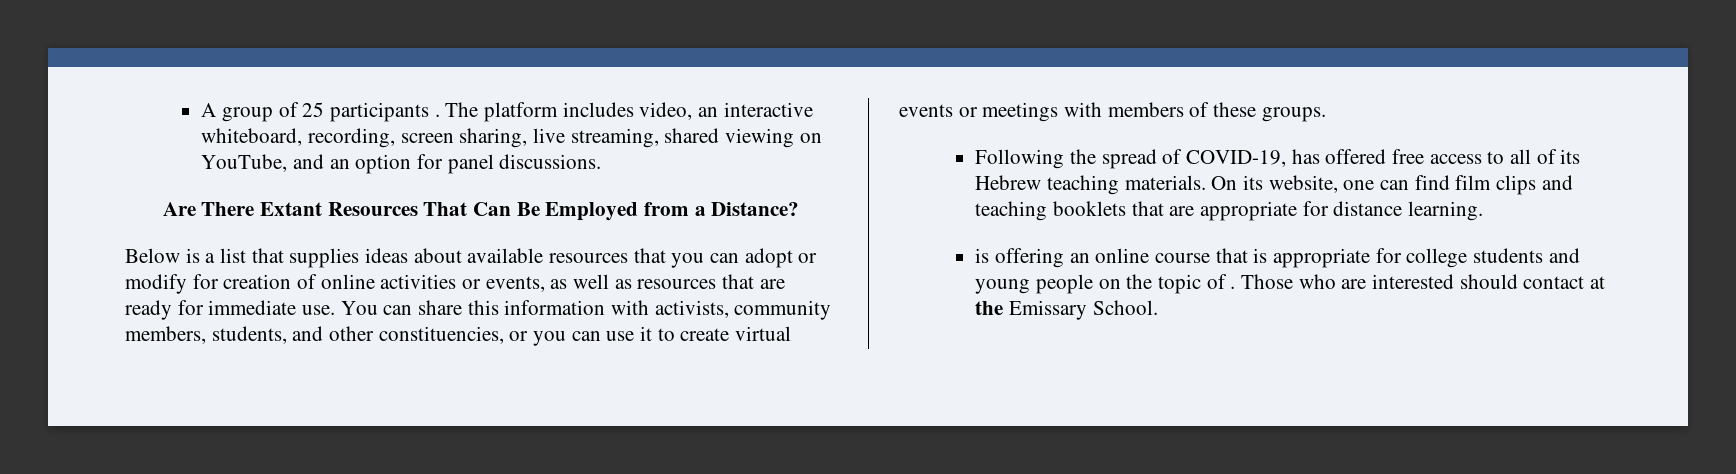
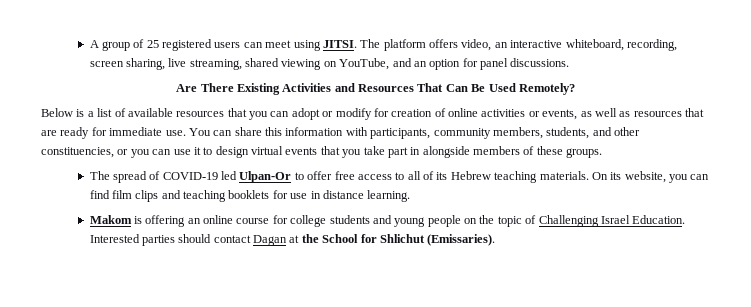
- A group of 25 participants .
+ A group of 25 registered users can meet using JITSI.
- The platform includes video, an interactive whiteboard, recording, screen sharing, live streaming, shared viewing on YouTube, and an option for panel discussions.
+ The platform offers video, an interactive whiteboard, recording, screen sharing, live streaming, shared viewing on YouTube, and an option for panel discussions.
- Are There Extant Resources That Can Be Employed from a Distance?
+ Are There Existing Activities and Resources That Can Be Used Remotely?
- Below is a list that supplies ideas about available resources that you can adopt or modify for creation of online activities or events, as well as resources that are ready for immediate use.
+ Below is a list of available resources that you can adopt or modify for creation of online activities or events, as well as resources that are ready for immediate use.
- You can share this information with activists, community members, students, and other constituencies, or you can use it to create virtual events or meetings with members of these groups.
- Following the spread of COVID-19, has offered free access to all of its Hebrew teaching materials.
+ You can share this information with participants, community members, students, and other constituencies, or you can use it to design virtual events that you take part in alongside members of these groups.
+ The spread of COVID-19 led Ulpan-Or to offer free access to all of its Hebrew teaching materials.
- On its website, one can find film clips and teaching booklets that are appropriate for distance learning.
+ On its website, you can find film clips and teaching booklets for use in distance learning.
- is offering an online course that is appropriate for college students and young people on the topic of . Those who are interested should contact at the Emissary School.
+ Makom is offering an online course for college students and young people on the topic of Challenging Israel Education. Interested parties should contact Dagan at the School for Shlichut (Emissaries).

